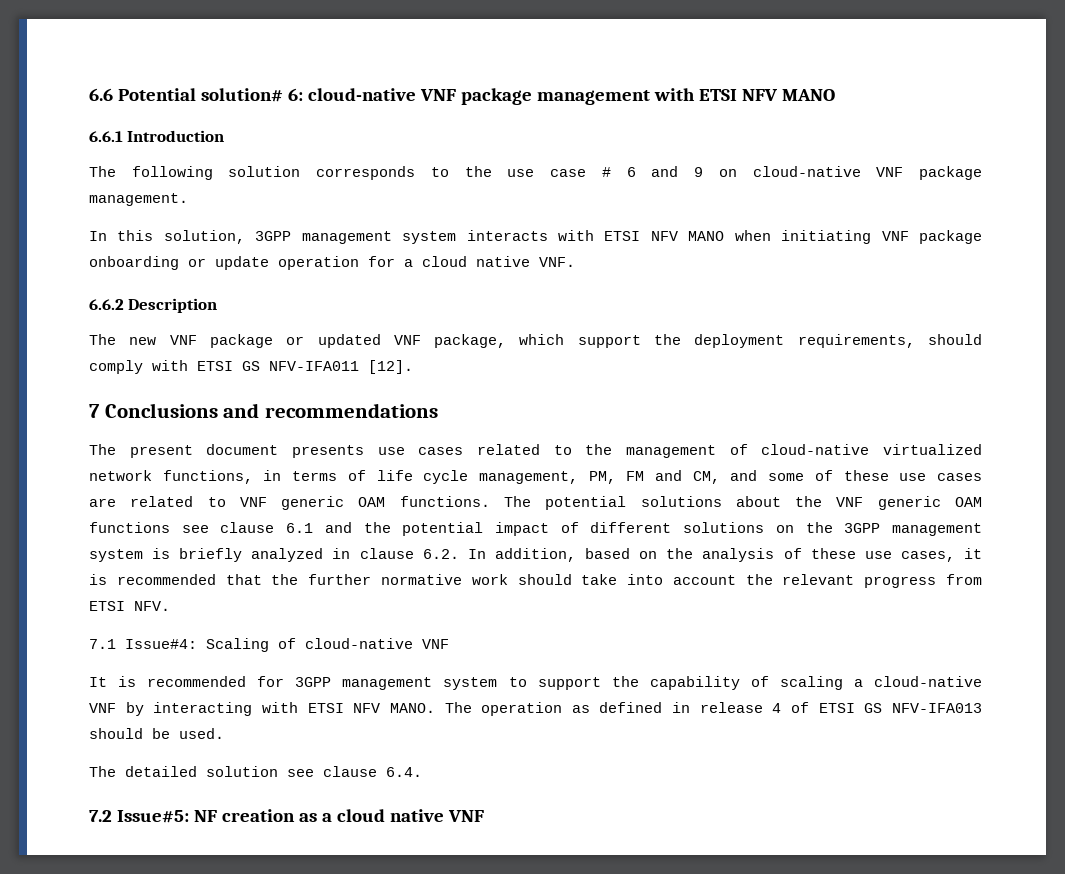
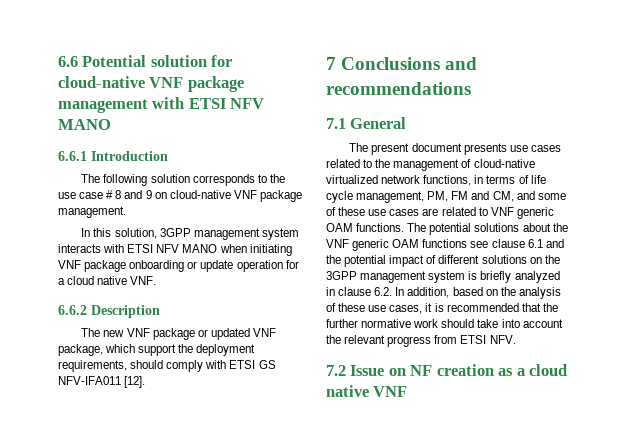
- 6.6 Potential solution# 6: cloud-native VNF package management with ETSI NFV MANO
+ 6.6 Potential solution for cloud-native VNF package management with ETSI NFV MANO
- The following solution corresponds to the use case # 6 and 9 on cloud-native VNF package management.
+ The following solution corresponds to the use case # 8 and 9 on cloud-native VNF package management.
+ 7.1 General
- 7.1 Issue#4: Scaling of cloud-native VNF
- It is recommended for 3GPP management system to support the capability of scaling a cloud-native VNF by interacting with ETSI NFV MANO. The operation as defined in release 4 of ETSI GS NFV-IFA013 should be used.
- The detailed solution see clause 6.4.
- 7.2 Issue#5: NF creation as a cloud native VNF
+ 7.2 Issue on NF creation as a cloud native VNF

